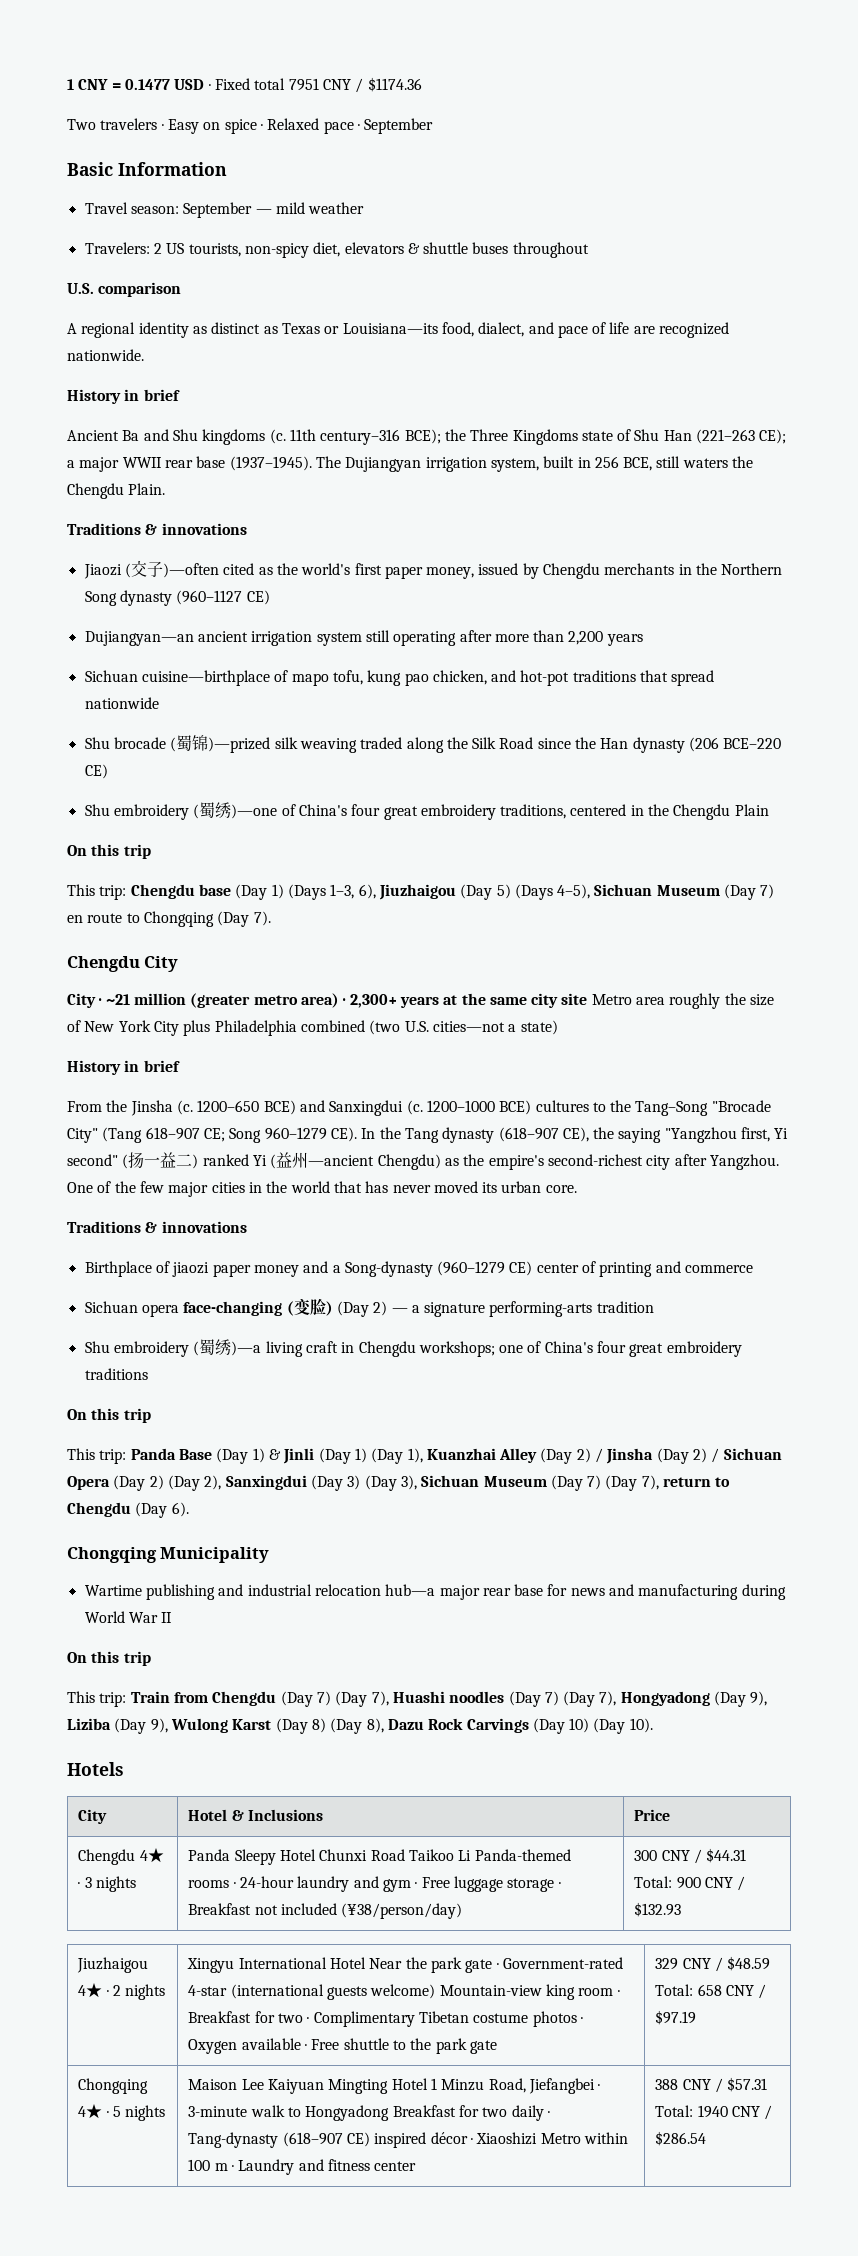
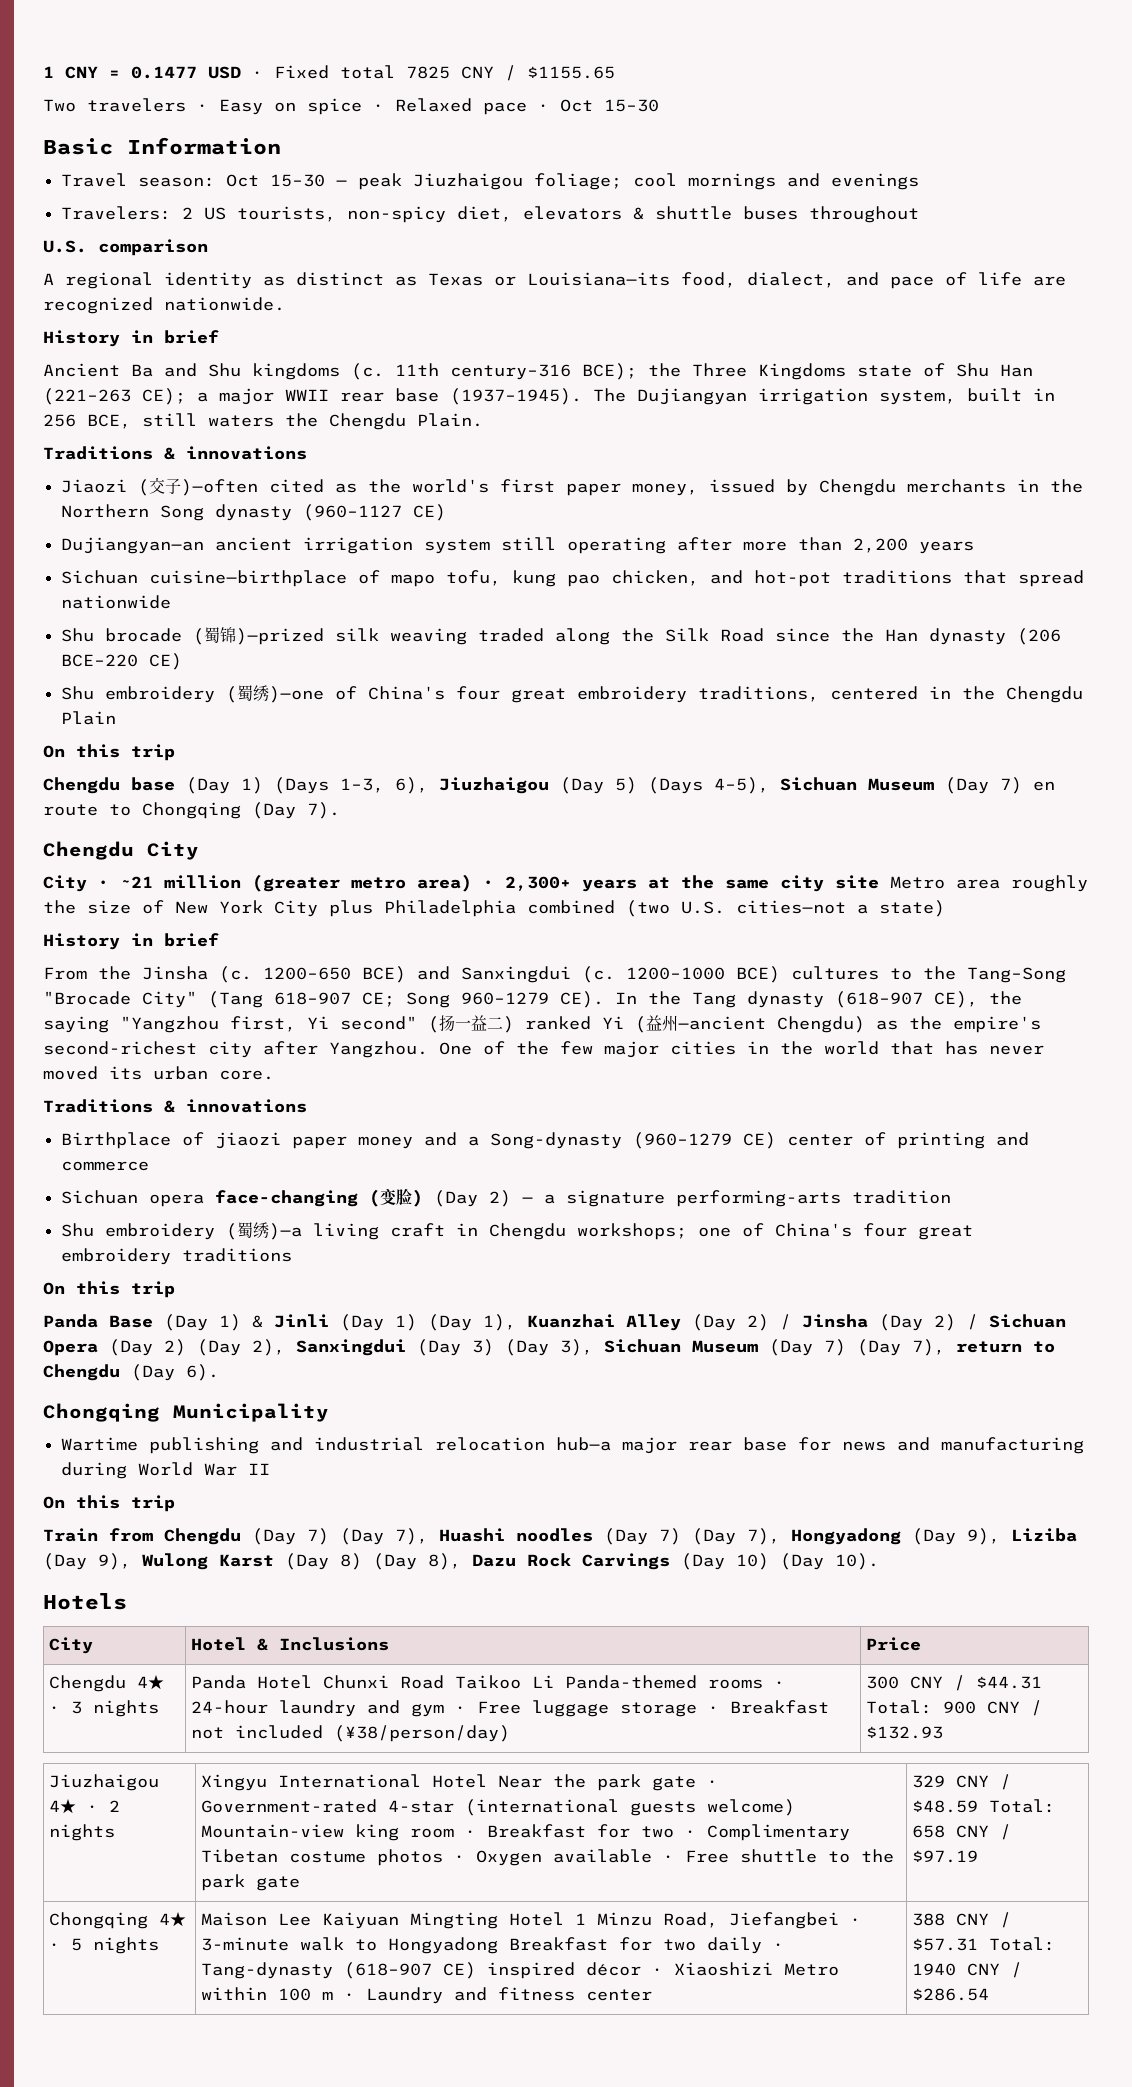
- 1 CNY = 0.1477 USD · Fixed total 7951 CNY / $1174.36
+ 1 CNY = 0.1477 USD · Fixed total 7825 CNY / $1155.65
- Two travelers · Easy on spice · Relaxed pace · September
+ Two travelers · Easy on spice · Relaxed pace · Oct 15–30
- Travel season: September — mild weather
+ Travel season: Oct 15–30 — peak Jiuzhaigou foliage; cool mornings and evenings
- This trip: Chengdu base (Day 1) (Days 1–3, 6), Jiuzhaigou (Day 5) (Days 4–5), Sichuan Museum (Day 7) en route to Chongqing (Day 7).
+ Chengdu base (Day 1) (Days 1–3, 6), Jiuzhaigou (Day 5) (Days 4–5), Sichuan Museum (Day 7) en route to Chongqing (Day 7).
- This trip: Panda Base (Day 1) & Jinli (Day 1) (Day 1), Kuanzhai Alley (Day 2) / Jinsha (Day 2) / Sichuan Opera (Day 2) (Day 2), Sanxingdui (Day 3) (Day 3), Sichuan Museum (Day 7) (Day 7), return to Chengdu (Day 6).
+ Panda Base (Day 1) & Jinli (Day 1) (Day 1), Kuanzhai Alley (Day 2) / Jinsha (Day 2) / Sichuan Opera (Day 2) (Day 2), Sanxingdui (Day 3) (Day 3), Sichuan Museum (Day 7) (Day 7), return to Chengdu (Day 6).
- This trip: Train from Chengdu (Day 7) (Day 7), Huashi noodles (Day 7) (Day 7), Hongyadong (Day 9), Liziba (Day 9), Wulong Karst (Day 8) (Day 8), Dazu Rock Carvings (Day 10) (Day 10).
+ Train from Chengdu (Day 7) (Day 7), Huashi noodles (Day 7) (Day 7), Hongyadong (Day 9), Liziba (Day 9), Wulong Karst (Day 8) (Day 8), Dazu Rock Carvings (Day 10) (Day 10).
- Chengdu 4★ · 3 nights | Panda Sleepy Hotel Chunxi Road Taikoo Li Panda-themed rooms · 24-hour laundry and gym · Free luggage storage · Breakfast not included (¥38/person/day) | 300 CNY / $44.31 Total: 900 CNY / $132.93
+ Chengdu 4★ · 3 nights | Panda Hotel Chunxi Road Taikoo Li Panda-themed rooms · 24-hour laundry and gym · Free luggage storage · Breakfast not included (¥38/person/day) | 300 CNY / $44.31 Total: 900 CNY / $132.93

